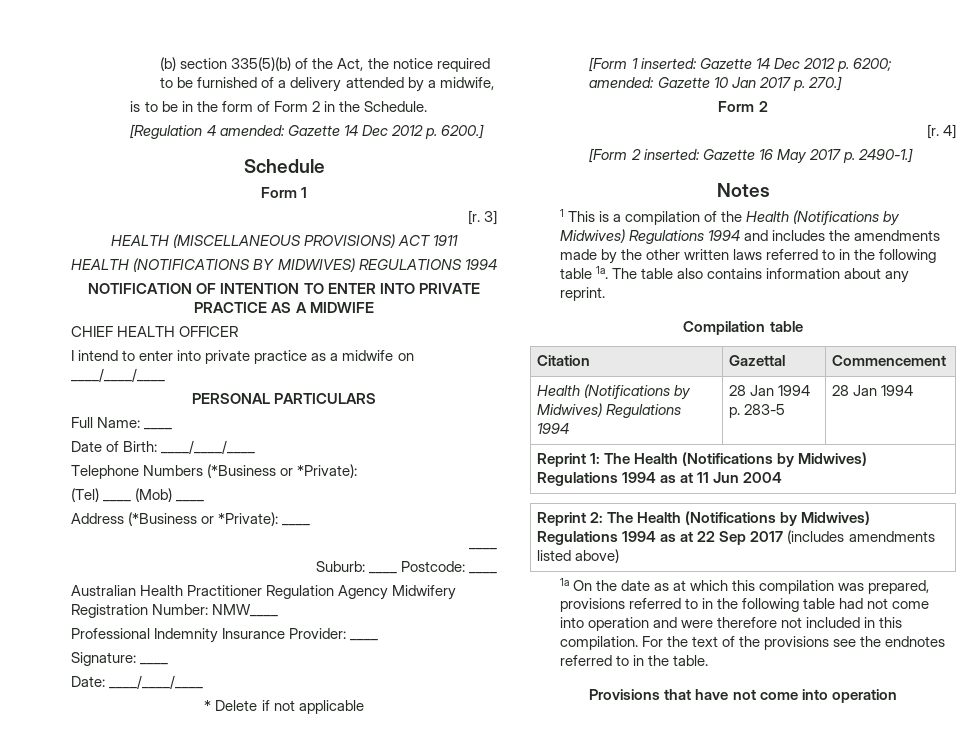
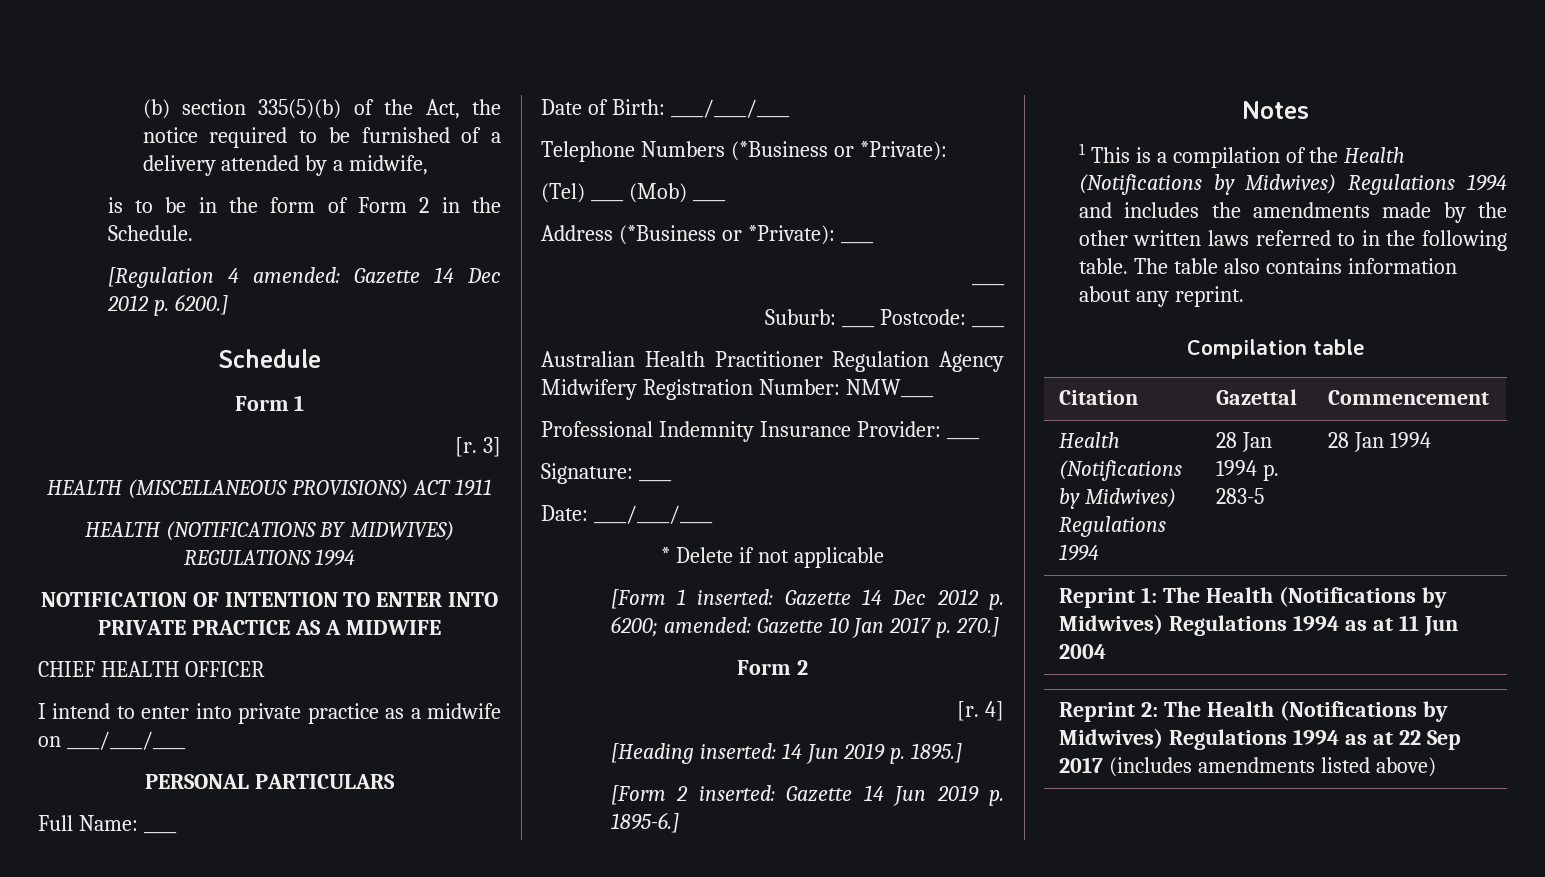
+ [Heading inserted: 14 Jun 2019 p. 1895.]
- [Form 2 inserted: Gazette 16 May 2017 p. 2490-1.]
+ [Form 2 inserted: Gazette 14 Jun 2019 p. 1895-6.]
- 1 This is a compilation of the Health (Notifications by Midwives) Regulations 1994 and includes the amendments made by the other written laws referred to in the following table 1a.
+ 1 This is a compilation of the Health (Notifications by Midwives) Regulations 1994 and includes the amendments made by the other written laws referred to in the following table.
- 1a On the date as at which this compilation was prepared, provisions referred to in the following table had not come into operation and were therefore not included in this compilation. For the text of the provisions see the endnotes referred to in the table.
- Provisions that have not come into operation

